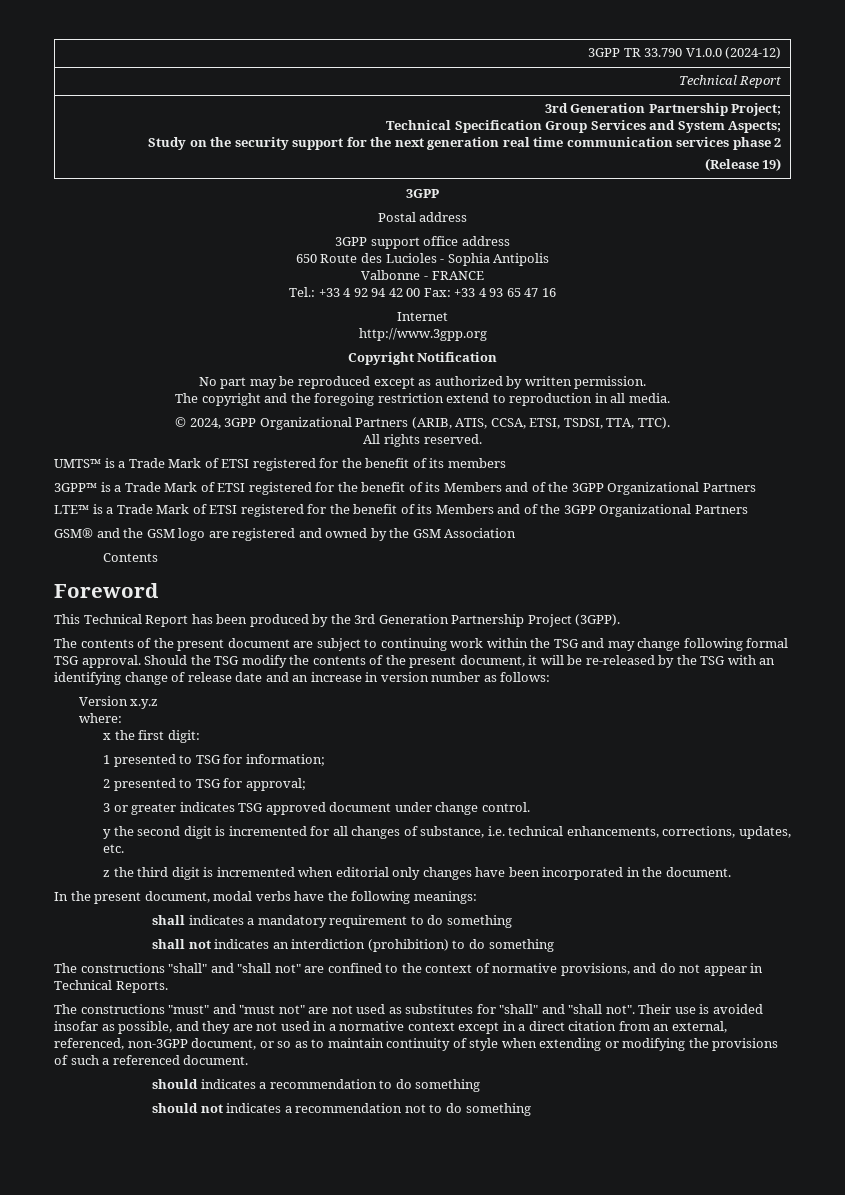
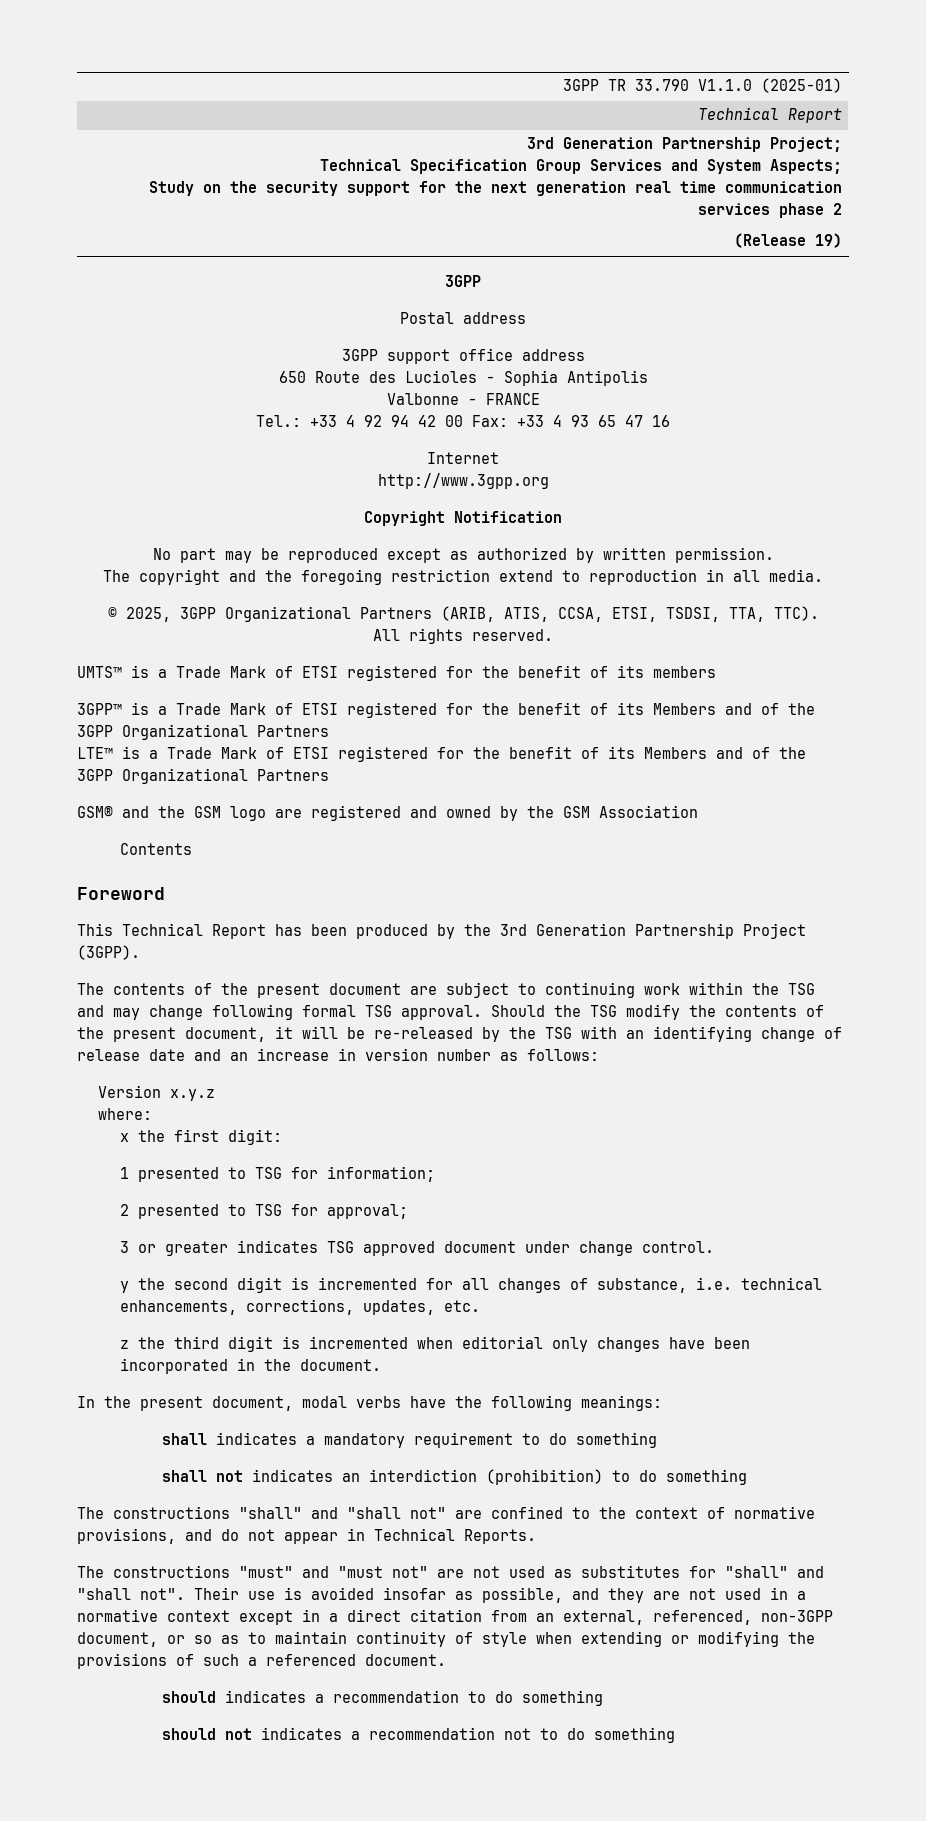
- 3GPP TR 33.790 V1.0.0 (2024-12)
+ 3GPP TR 33.790 V1.1.0 (2025-01)
- © 2024, 3GPP Organizational Partners (ARIB, ATIS, CCSA, ETSI, TSDSI, TTA, TTC).
+ © 2025, 3GPP Organizational Partners (ARIB, ATIS, CCSA, ETSI, TSDSI, TTA, TTC).

